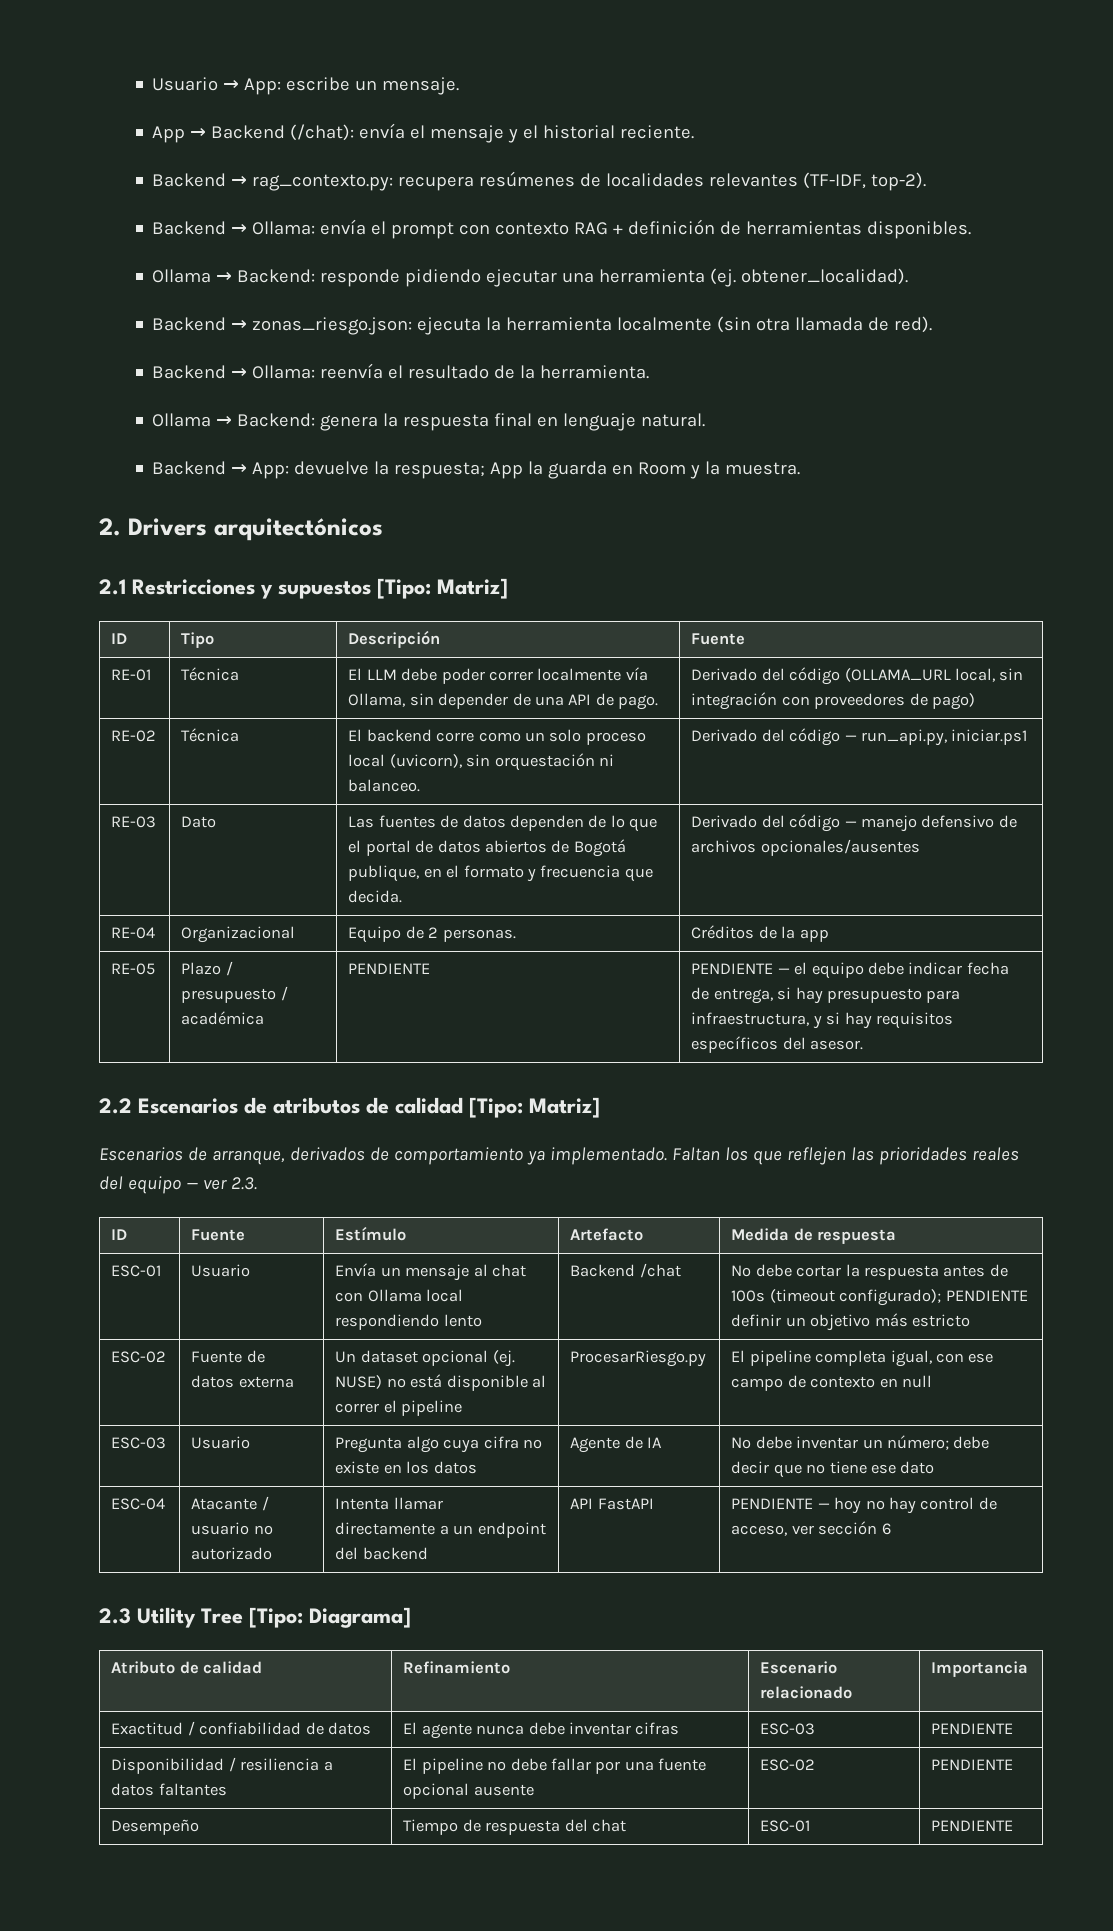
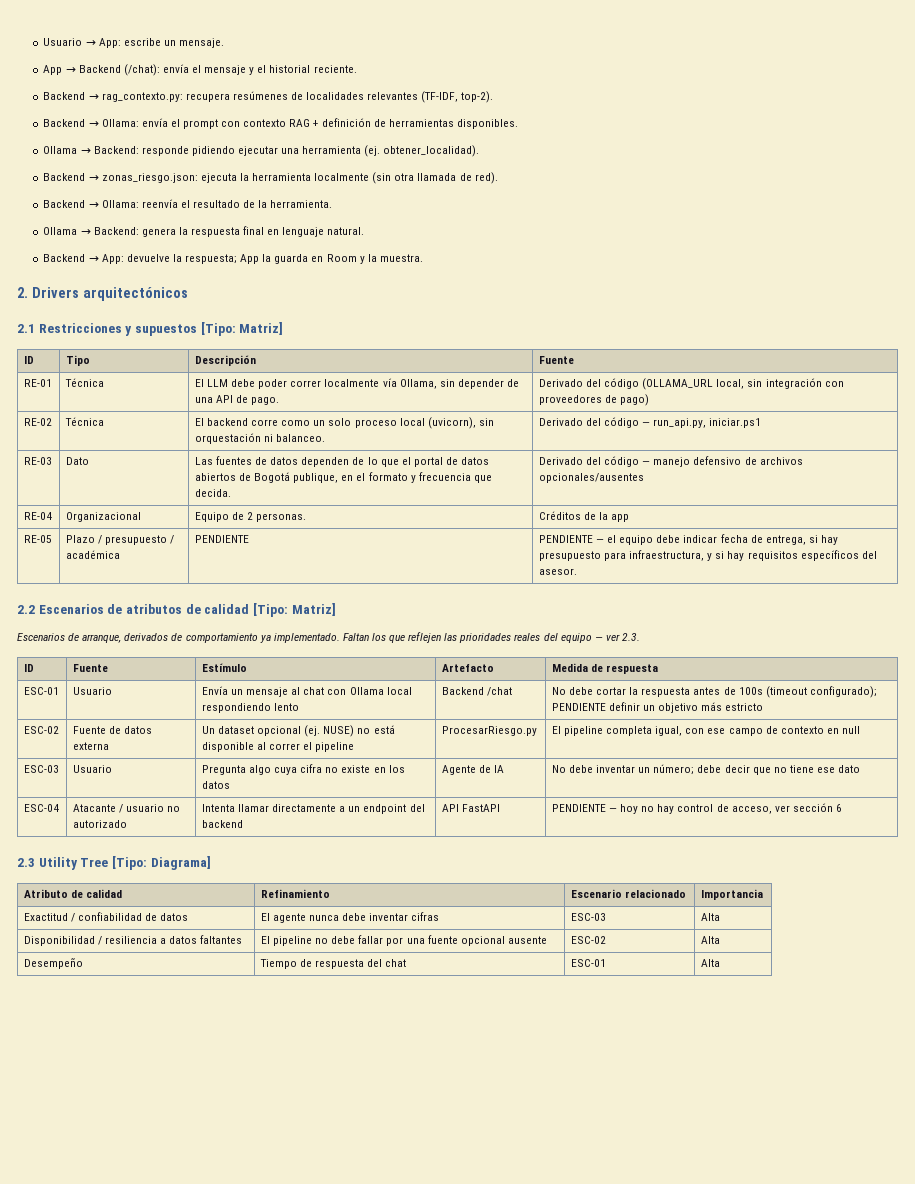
- Exactitud / confiabilidad de datos | El agente nunca debe inventar cifras | ESC-03 | PENDIENTE
+ Exactitud / confiabilidad de datos | El agente nunca debe inventar cifras | ESC-03 | Alta
- Disponibilidad / resiliencia a datos faltantes | El pipeline no debe fallar por una fuente opcional ausente | ESC-02 | PENDIENTE
+ Disponibilidad / resiliencia a datos faltantes | El pipeline no debe fallar por una fuente opcional ausente | ESC-02 | Alta
- Desempeño | Tiempo de respuesta del chat | ESC-01 | PENDIENTE
+ Desempeño | Tiempo de respuesta del chat | ESC-01 | Alta

